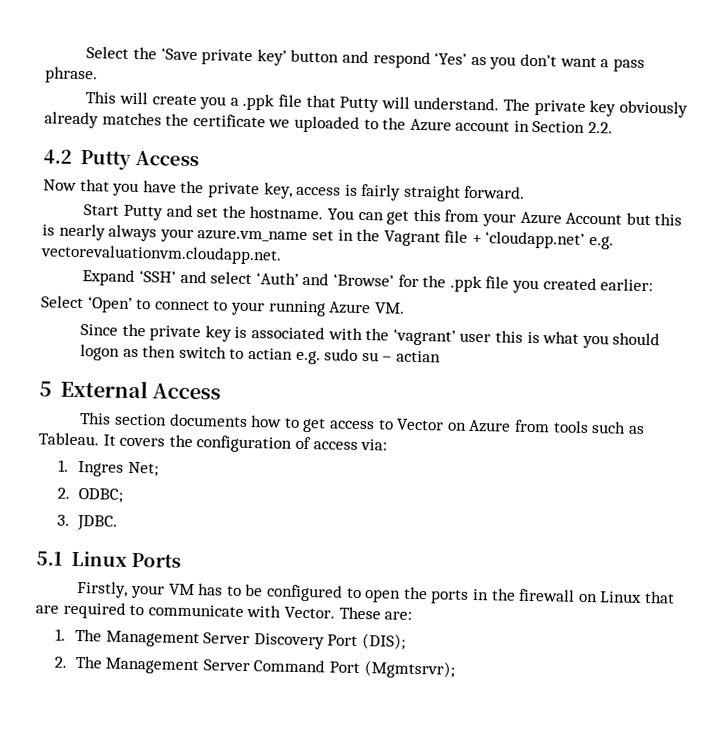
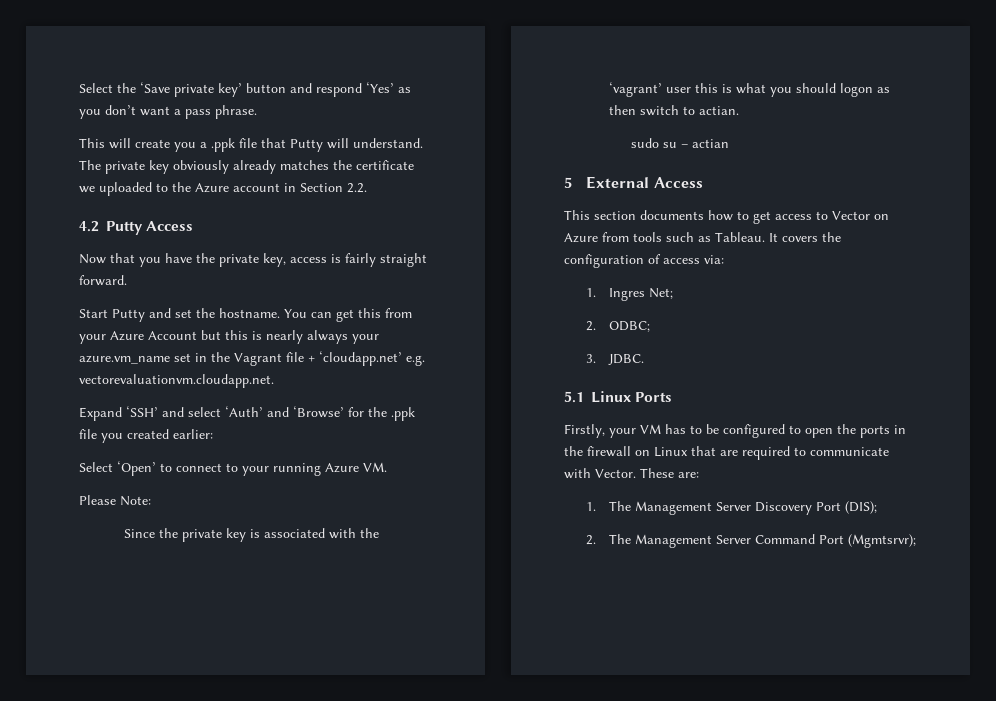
+ Please Note:
- Since the private key is associated with the ‘vagrant’ user this is what you should logon as then switch to actian e.g. sudo su – actian
+ Since the private key is associated with the ‘vagrant’ user this is what you should logon as then switch to actian.
+ sudo su – actian

